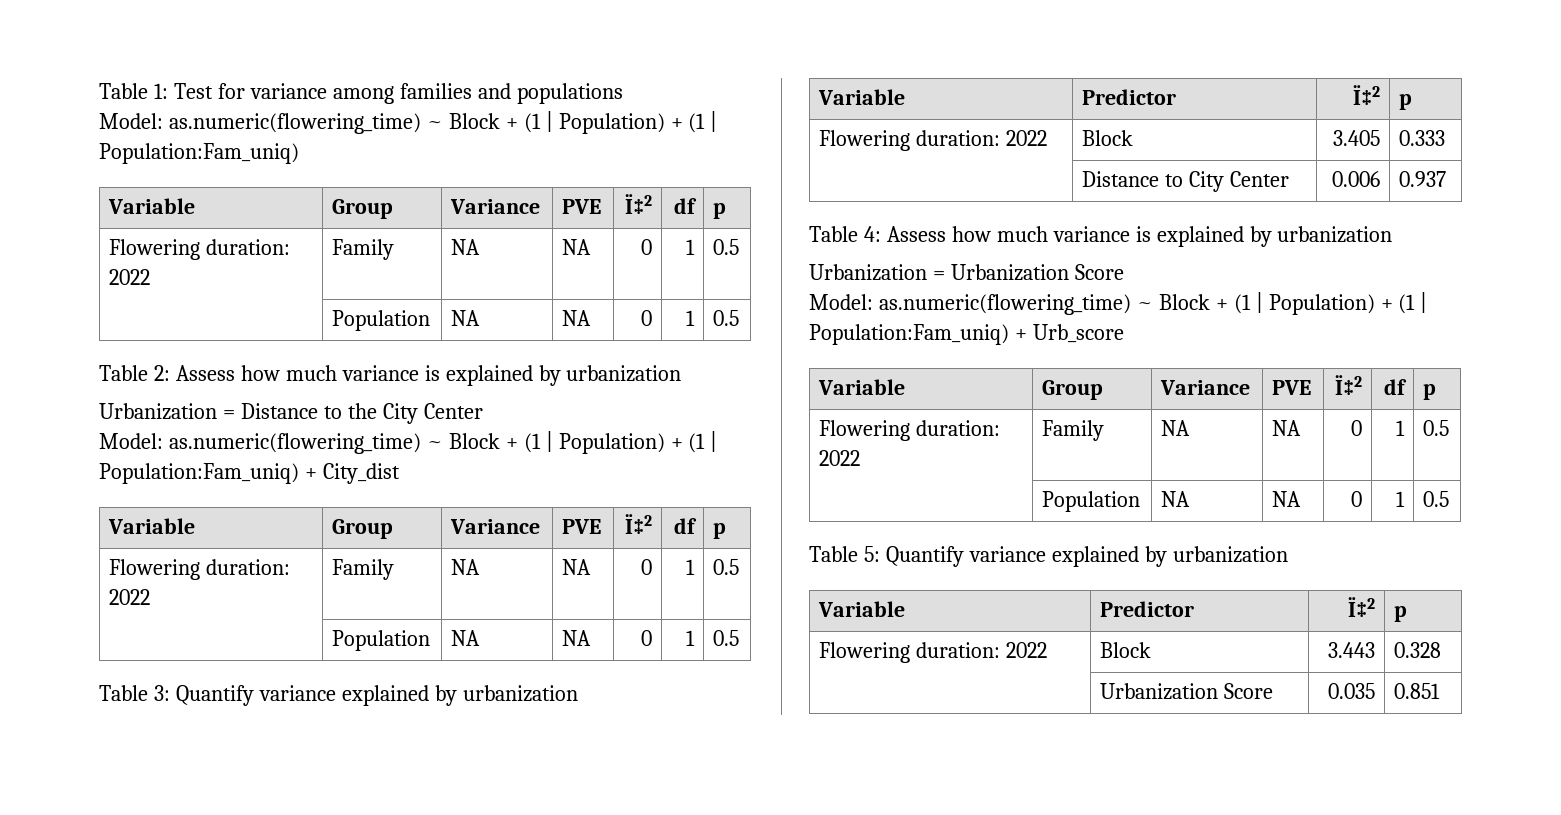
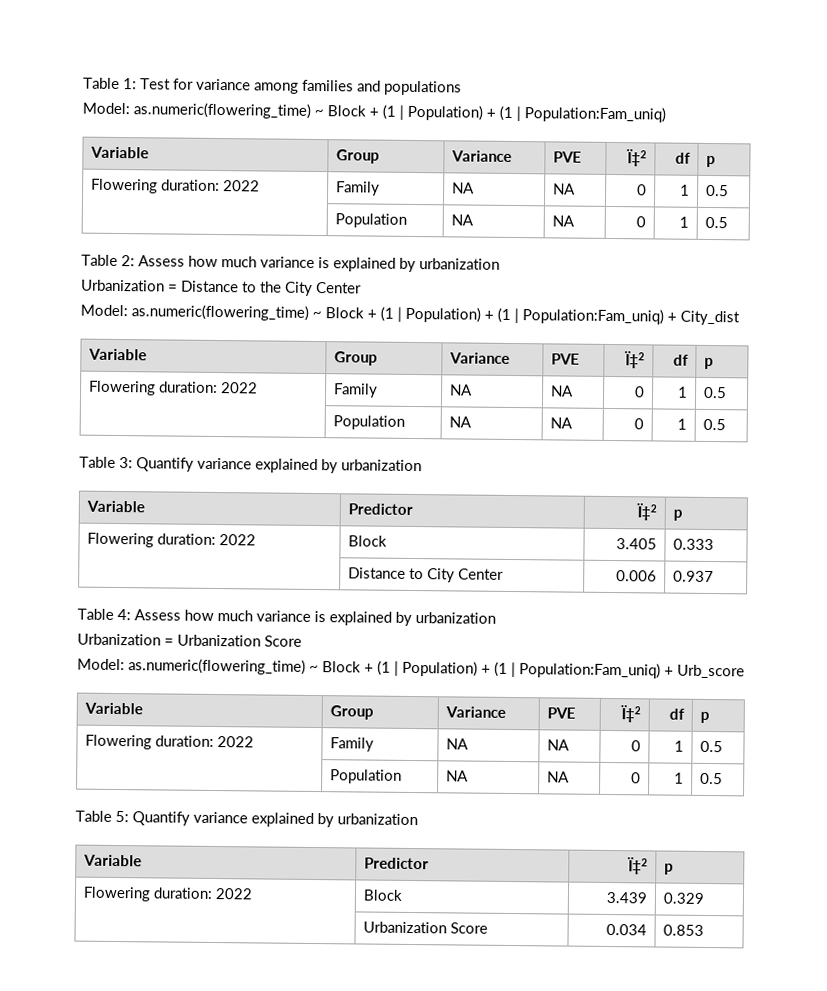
- Flowering duration: 2022 | Block | 3.443 | 0.328
+ Flowering duration: 2022 | Block | 3.439 | 0.329
- | Urbanization Score | 0.035 | 0.851
+ | Urbanization Score | 0.034 | 0.853

